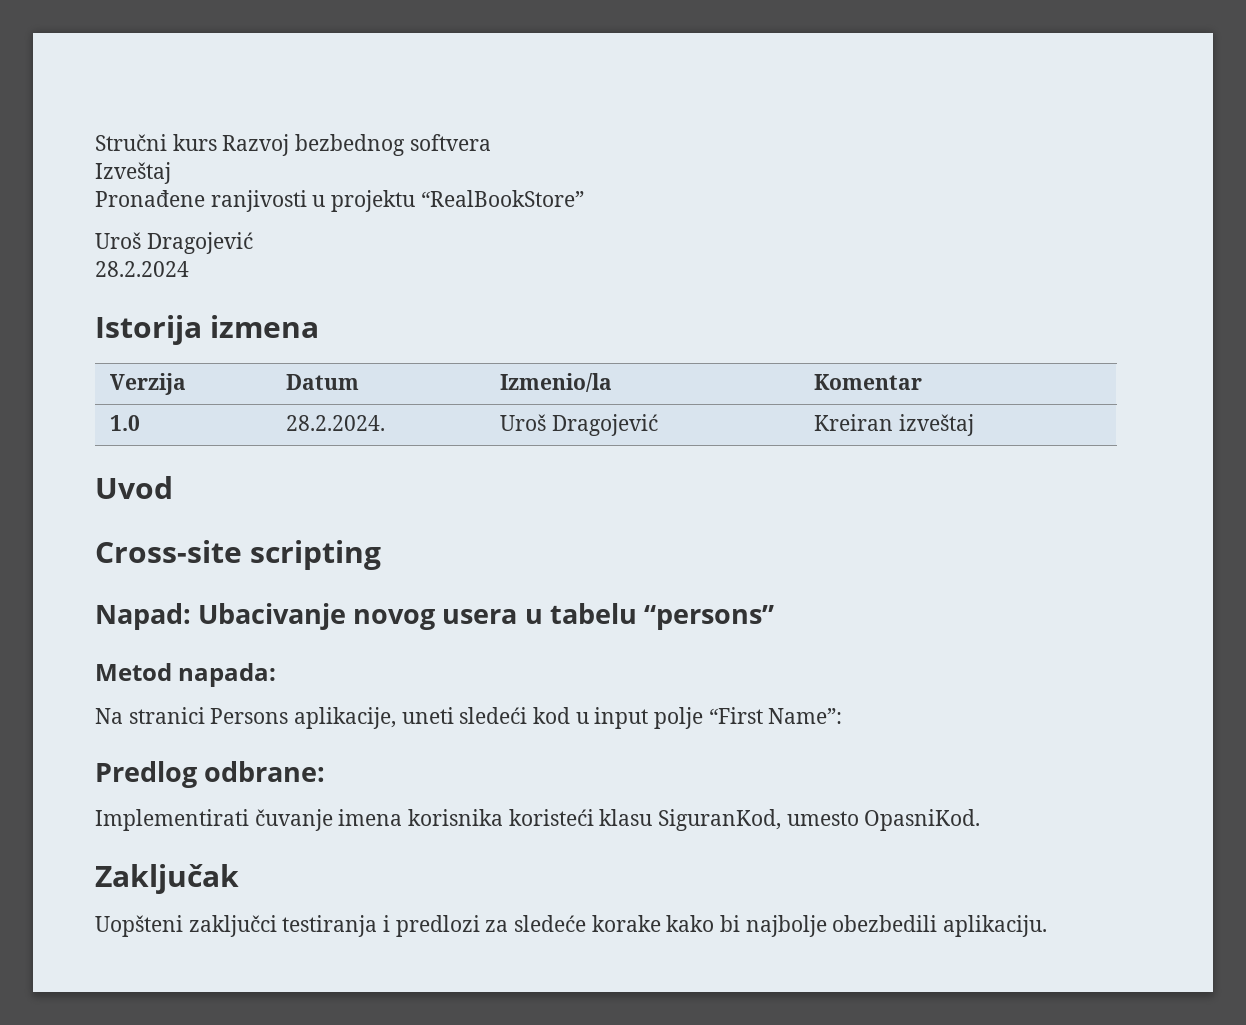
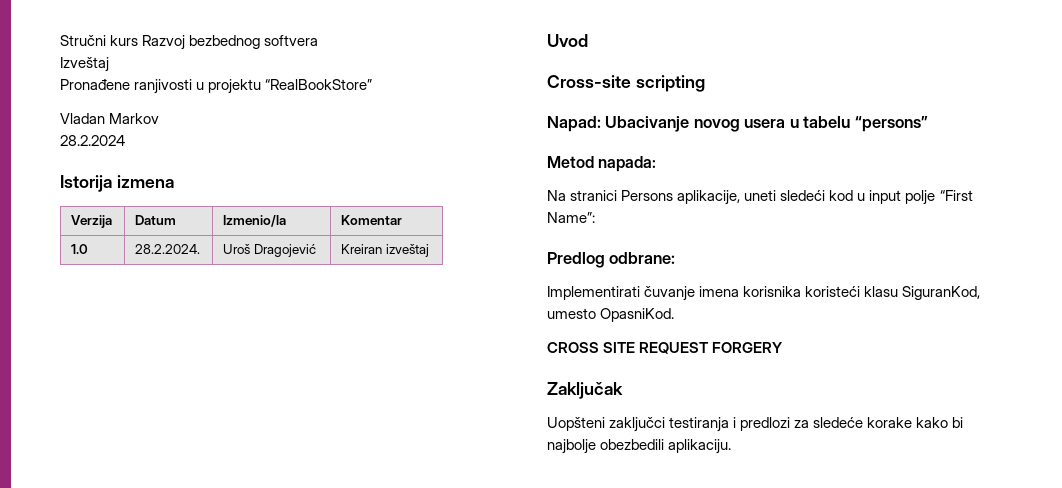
  Pronađene ranjivosti u projektu “RealBookStore”
- Uroš Dragojević
+ Vladan Markov
+ CROSS SITE REQUEST FORGERY

